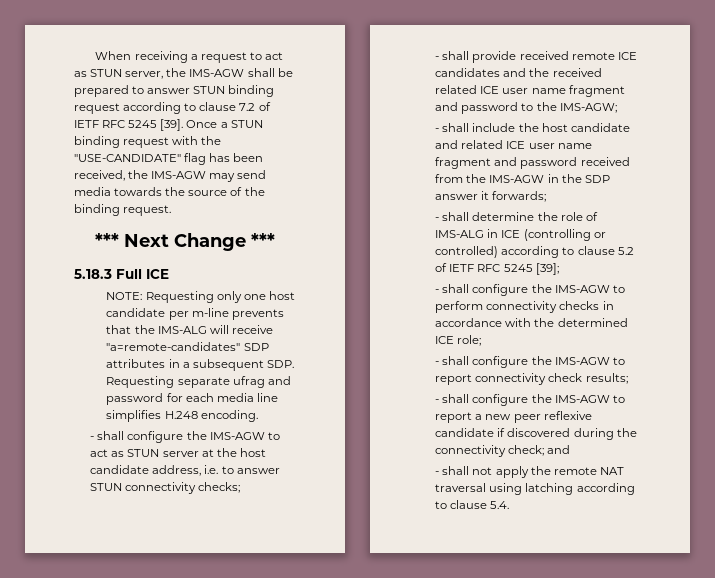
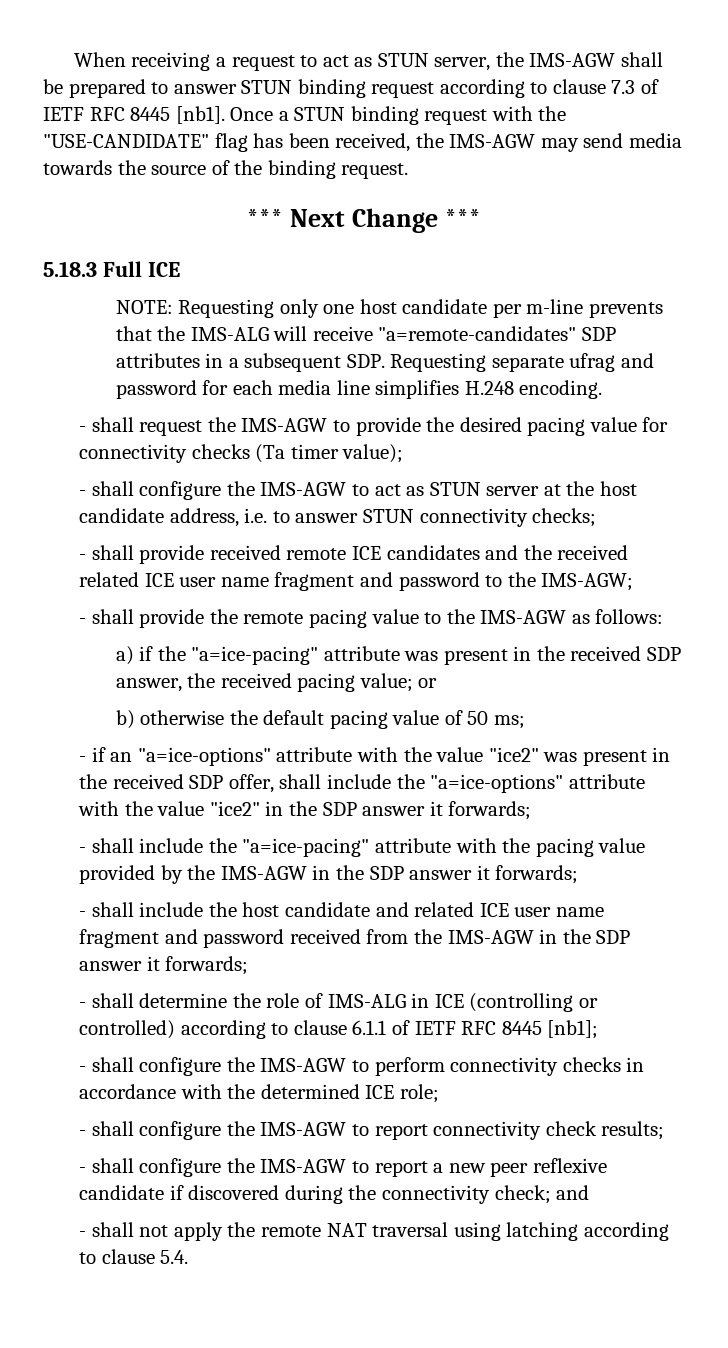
- When receiving a request to act as STUN server, the IMS-AGW shall be prepared to answer STUN binding request according to clause 7.2 of IETF RFC 5245 [39].
+ When receiving a request to act as STUN server, the IMS-AGW shall be prepared to answer STUN binding request according to clause 7.3 of IETF RFC 8445 [nb1].
+ - shall request the IMS-AGW to provide the desired pacing value for connectivity checks (Ta timer value);
+ - shall provide the remote pacing value to the IMS-AGW as follows:
+ a) if the "a=ice-pacing" attribute was present in the received SDP answer, the received pacing value; or
+ b) otherwise the default pacing value of 50 ms;
+ - if an "a=ice-options" attribute with the value "ice2" was present in the received SDP offer, shall include the "a=ice-options" attribute with the value "ice2" in the SDP answer it forwards;
+ - shall include the "a=ice-pacing" attribute with the pacing value provided by the IMS-AGW in the SDP answer it forwards;
- - shall determine the role of IMS-ALG in ICE (controlling or controlled) according to clause 5.2 of IETF RFC 5245 [39];
+ - shall determine the role of IMS-ALG in ICE (controlling or controlled) according to clause 6.1.1 of IETF RFC 8445 [nb1];

